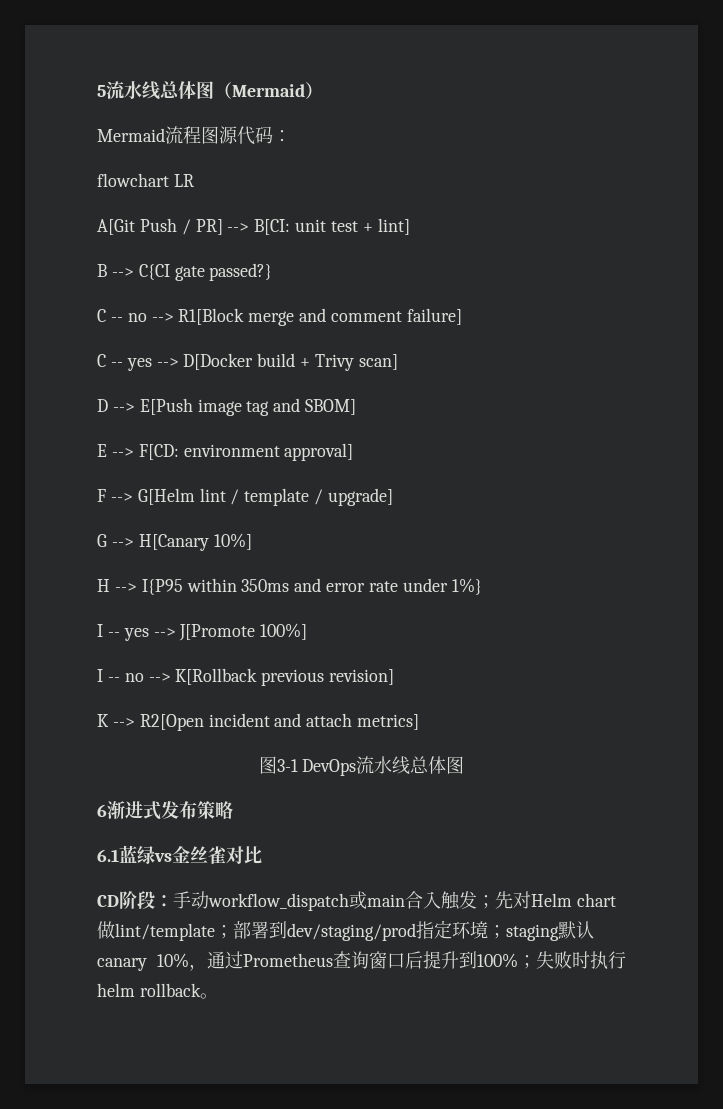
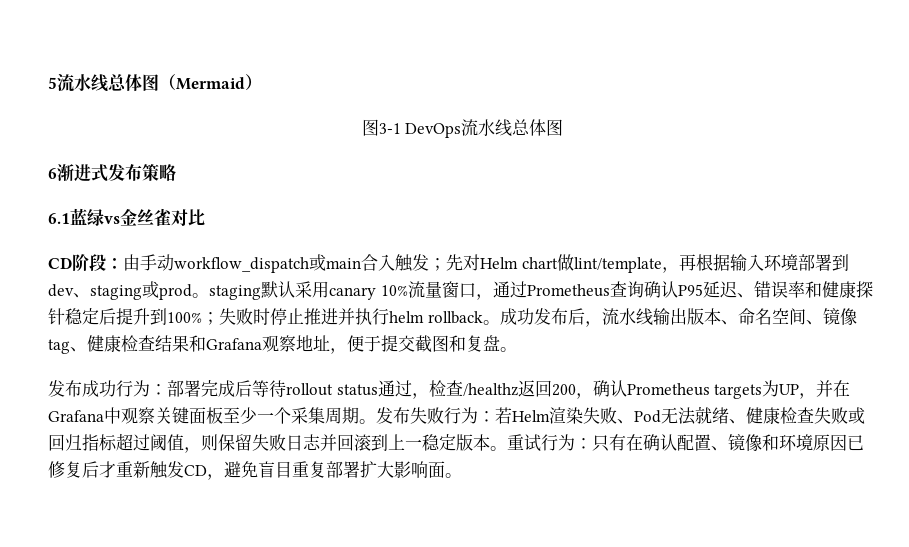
- Mermaid流程图源代码：
- flowchart LR
- A[Git Push / PR] --> B[CI: unit test + lint]
- B --> C{CI gate passed?}
- C -- no --> R1[Block merge and comment failure]
- C -- yes --> D[Docker build + Trivy scan]
- D --> E[Push image tag and SBOM]
- E --> F[CD: environment approval]
- F --> G[Helm lint / template / upgrade]
- G --> H[Canary 10%]
- H --> I{P95 within 350ms and error rate under 1%}
- I -- yes --> J[Promote 100%]
- I -- no --> K[Rollback previous revision]
- K --> R2[Open incident and attach metrics]
- CD阶段：手动workflow_dispatch或main合入触发；先对Helm chart做lint/template；部署到dev/staging/prod指定环境；staging默认canary 10%，通过Prometheus查询窗口后提升到100%；失败时执行helm rollback。
+ CD阶段：由手动workflow_dispatch或main合入触发；先对Helm chart做lint/template，再根据输入环境部署到dev、staging或prod。staging默认采用canary 10%流量窗口，通过Prometheus查询确认P95延迟、错误率和健康探针稳定后提升到100%；失败时停止推进并执行helm rollback。
+ 成功发布后，流水线输出版本、命名空间、镜像tag、健康检查结果和Grafana观察地址，便于提交截图和复盘。
+ 发布成功行为：部署完成后等待rollout status通过，检查/healthz返回200，确认Prometheus targets为UP，并在Grafana中观察关键面板至少一个采集周期。发布失败行为：若Helm渲染失败、Pod无法就绪、健康检查失败或回归指标超过阈值，则保留失败日志并回滚到上一稳定版本。重试行为：只有在确认配置、镜像和环境原因已修复后才重新触发CD，避免盲目重复部署扩大影响面。

